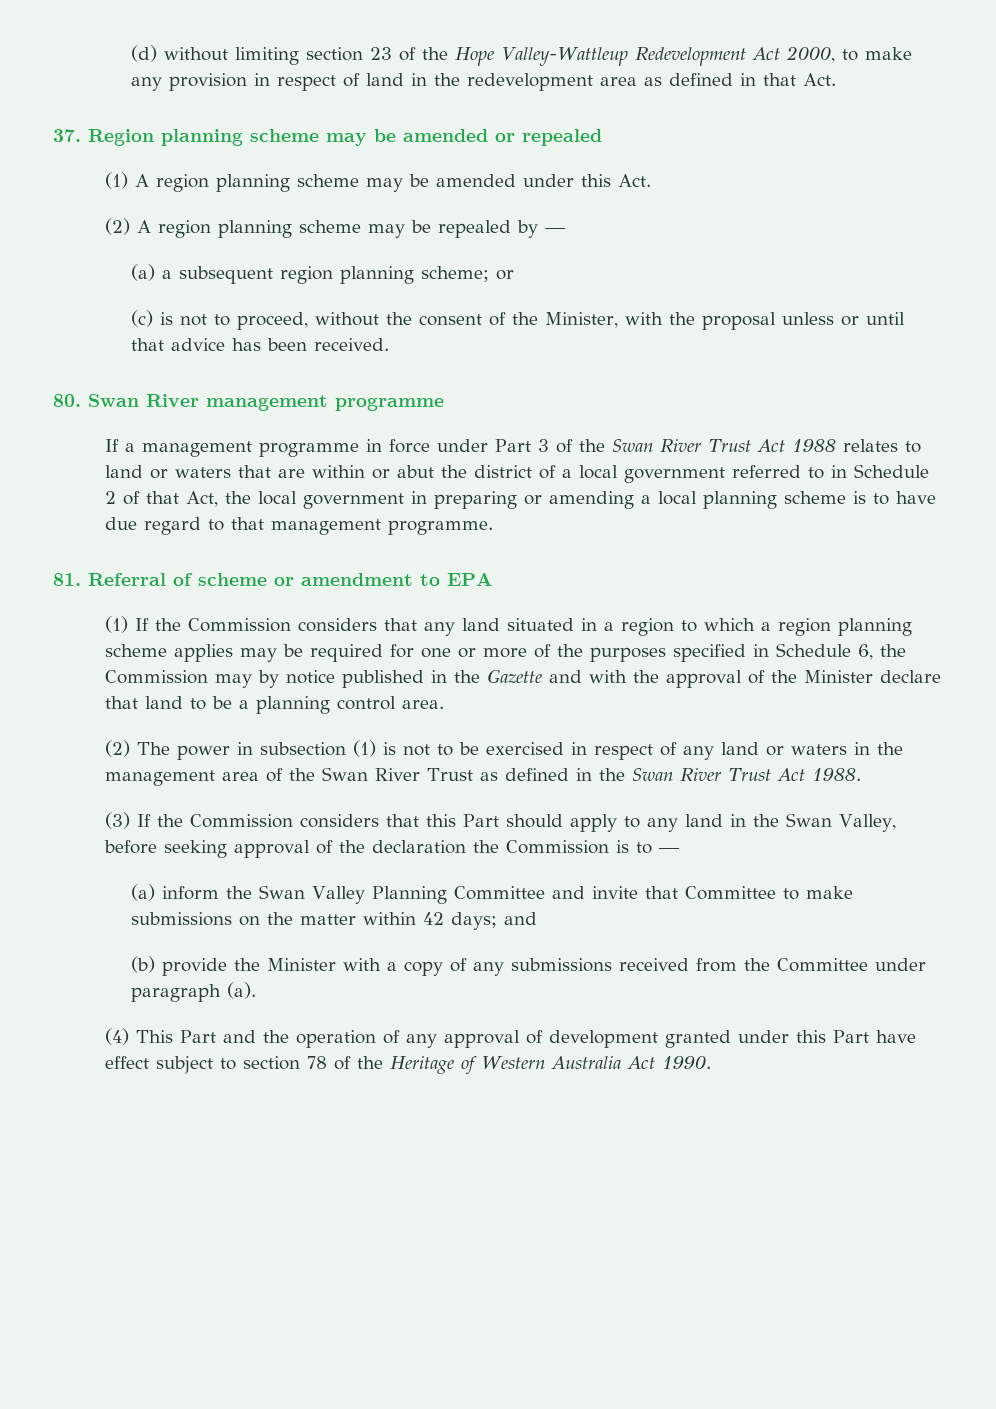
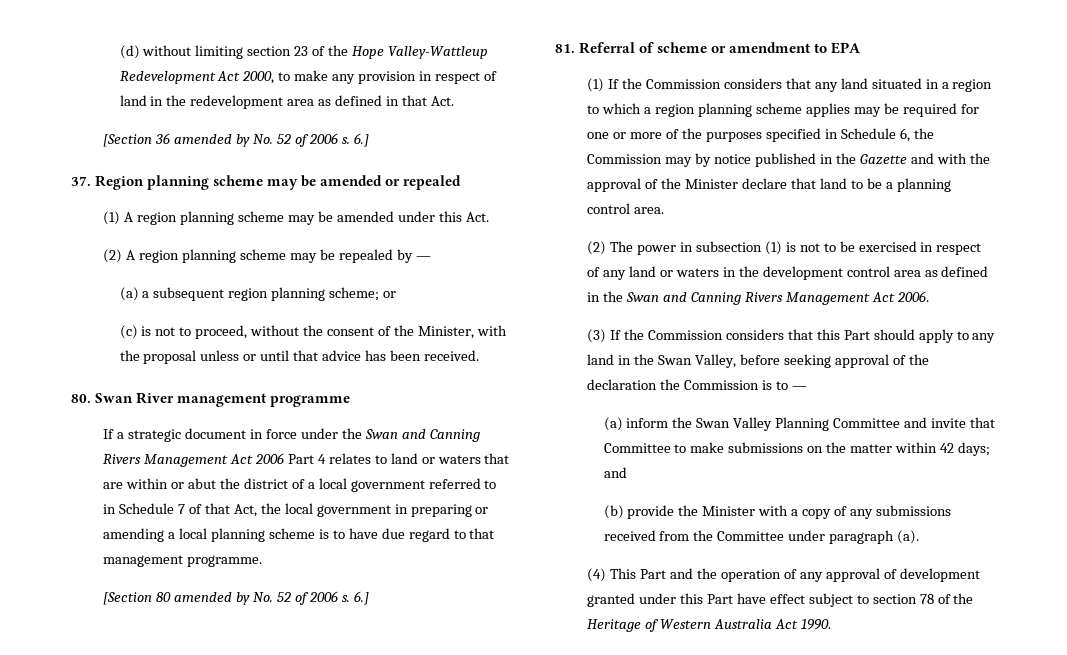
+ [Section 36 amended by No. 52 of 2006 s. 6.]
- If a management programme in force under Part 3 of the Swan River Trust Act 1988 relates to land or waters that are within or abut the district of a local government referred to in Schedule 2 of that Act, the local government in preparing or amending a local planning scheme is to have due regard to that management programme.
+ If a strategic document in force under the Swan and Canning Rivers Management Act 2006 Part 4 relates to land or waters that are within or abut the district of a local government referred to in Schedule 7 of that Act, the local government in preparing or amending a local planning scheme is to have due regard to that management programme.
+ [Section 80 amended by No. 52 of 2006 s. 6.]
- (2) The power in subsection (1) is not to be exercised in respect of any land or waters in the management area of the Swan River Trust as defined in the Swan River Trust Act 1988.
+ (2) The power in subsection (1) is not to be exercised in respect of any land or waters in the development control area as defined in the Swan and Canning Rivers Management Act 2006.

